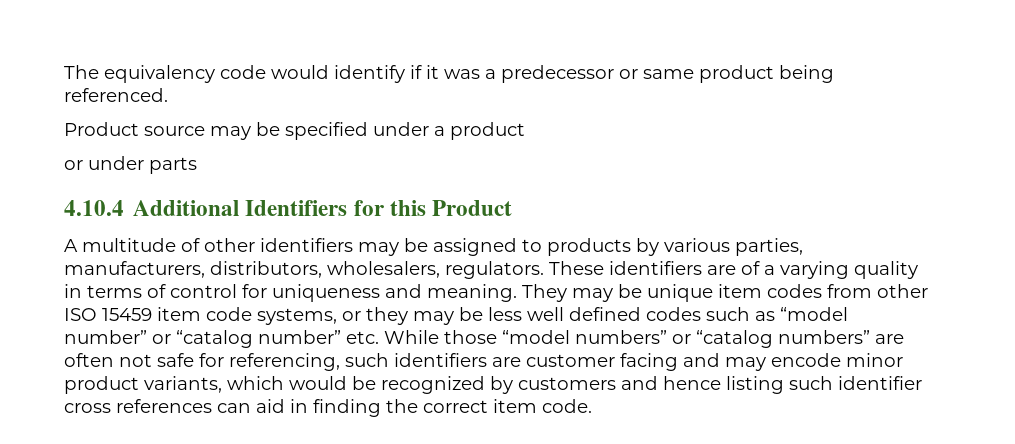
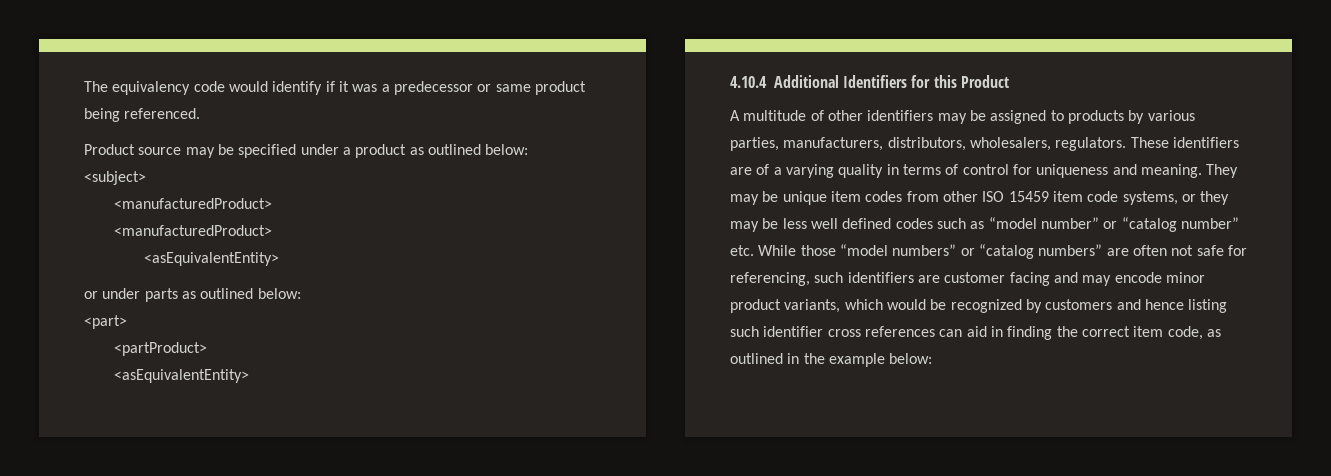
- Product source may be specified under a product
- or under parts
+ Product source may be specified under a product as outlined below:
+ <subject>
+ <manufacturedProduct>
+ <manufacturedProduct>
+ <asEquivalentEntity>
+ or under parts as outlined below:
+ <part>
+ <partProduct>
+ <asEquivalentEntity>
- They may be unique item codes from other ISO 15459 item code systems, or they may be less well defined codes such as “model number” or “catalog number” etc. While those “model numbers” or “catalog numbers” are often not safe for referencing, such identifiers are customer facing and may encode minor product variants, which would be recognized by customers and hence listing such identifier cross references can aid in finding the correct item code.
+ They may be unique item codes from other ISO 15459 item code systems, or they may be less well defined codes such as “model number” or “catalog number” etc. While those “model numbers” or “catalog numbers” are often not safe for referencing, such identifiers are customer facing and may encode minor product variants, which would be recognized by customers and hence listing such identifier cross references can aid in finding the correct item code, as outlined in the example below:

